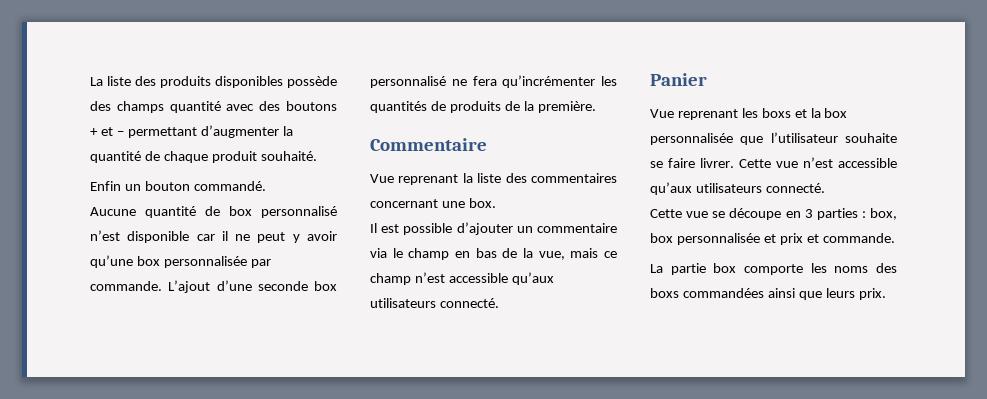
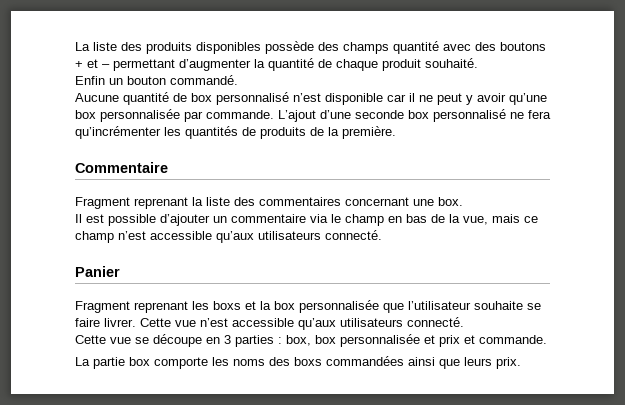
- Vue reprenant la liste des commentaires concernant une box.
+ Fragment reprenant la liste des commentaires concernant une box.
- Vue reprenant les boxs et la box personnalisée que l’utilisateur souhaite se faire livrer.
+ Fragment reprenant les boxs et la box personnalisée que l’utilisateur souhaite se faire livrer.

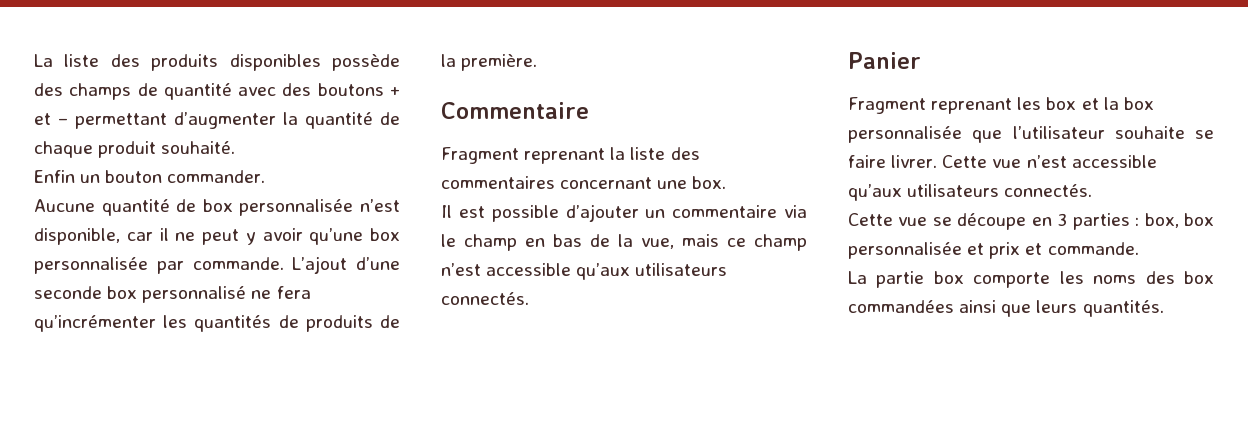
- La liste des produits disponibles possède des champs quantité avec des boutons + et – permettant d’augmenter la quantité de chaque produit souhaité.
+ La liste des produits disponibles possède des champs de quantité avec des boutons + et – permettant d’augmenter la quantité de chaque produit souhaité.
- Enfin un bouton commandé.
+ Enfin un bouton commander.
- Aucune quantité de box personnalisé n’est disponible car il ne peut y avoir qu’une box personnalisée par commande.
+ Aucune quantité de box personnalisée n’est disponible, car il ne peut y avoir qu’une box personnalisée par commande.
- Il est possible d’ajouter un commentaire via le champ en bas de la vue, mais ce champ n’est accessible qu’aux utilisateurs connecté.
+ Il est possible d’ajouter un commentaire via le champ en bas de la vue, mais ce champ n’est accessible qu’aux utilisateurs connectés.
- Fragment reprenant les boxs et la box personnalisée que l’utilisateur souhaite se faire livrer.
+ Fragment reprenant les box et la box personnalisée que l’utilisateur souhaite se faire livrer.
- Cette vue n’est accessible qu’aux utilisateurs connecté.
+ Cette vue n’est accessible qu’aux utilisateurs connectés.
- La partie box comporte les noms des boxs commandées ainsi que leurs prix.
+ La partie box comporte les noms des box commandées ainsi que leurs quantités.

